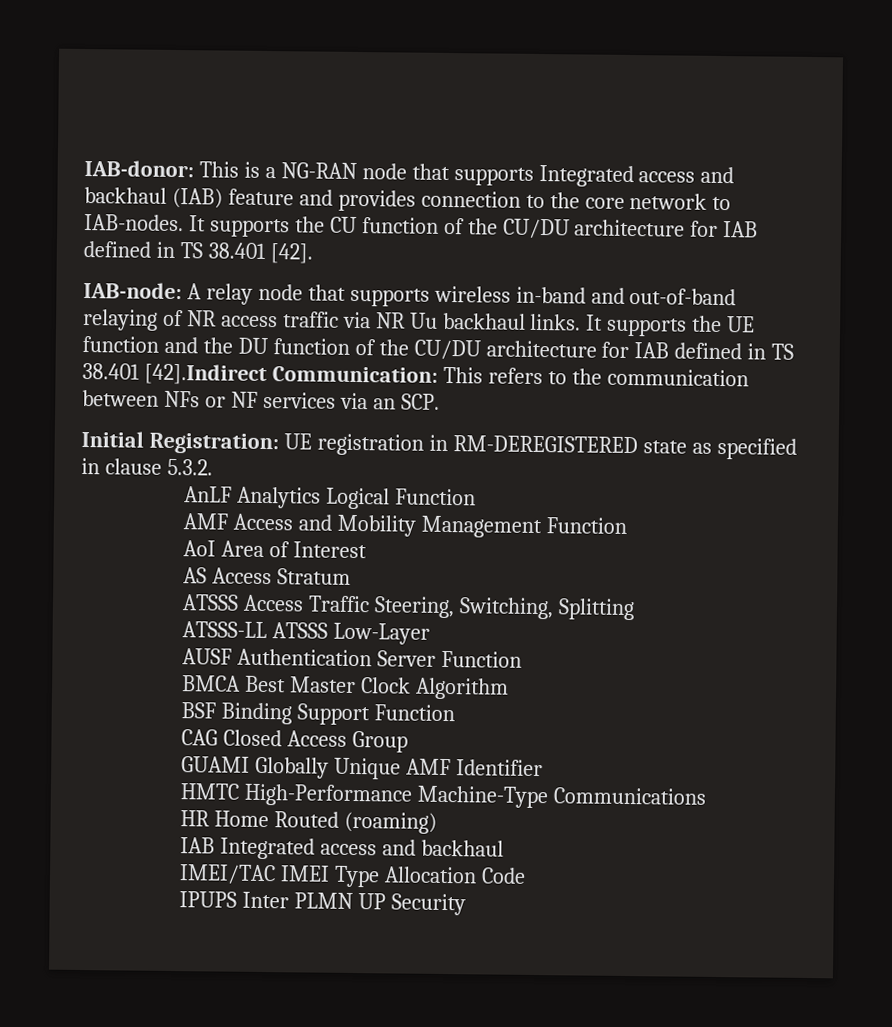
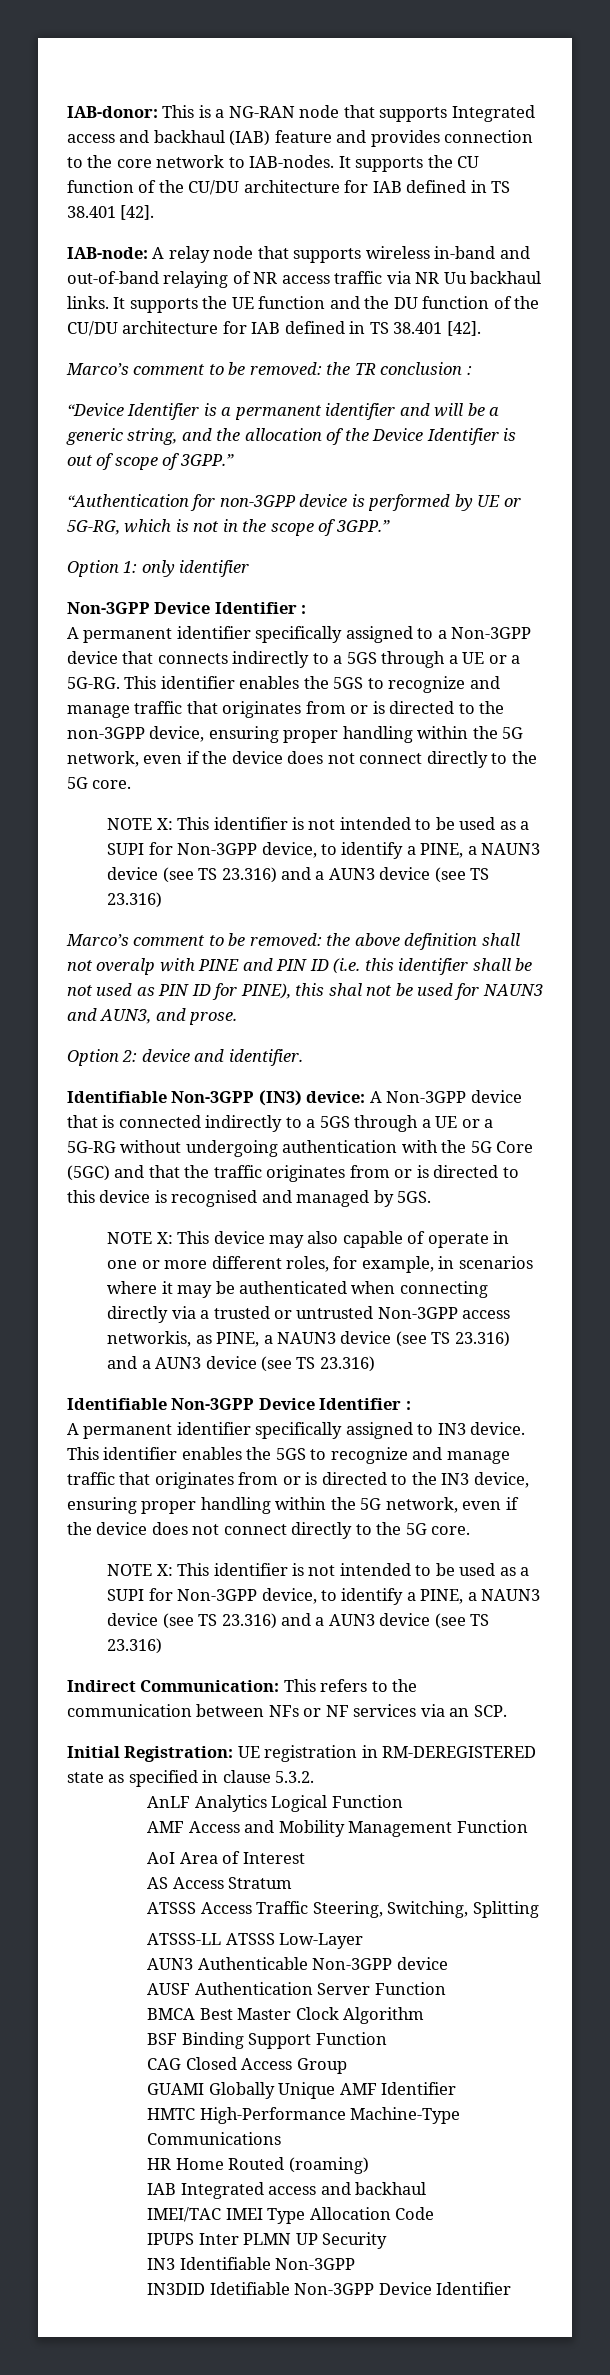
- It supports the UE function and the DU function of the CU/DU architecture for IAB defined in TS 38.401 [42].Indirect Communication: This refers to the communication between NFs or NF services via an SCP.
+ It supports the UE function and the DU function of the CU/DU architecture for IAB defined in TS 38.401 [42].
+ Marco’s comment to be removed: the TR conclusion :
+ “Device Identifier is a permanent identifier and will be a generic string, and the allocation of the Device Identifier is out of scope of 3GPP.”
+ “Authentication for non-3GPP device is performed by UE or 5G-RG, which is not in the scope of 3GPP.”
+ Option 1: only identifier
+ Non-3GPP Device Identifier :
+ A permanent identifier specifically assigned to a Non-3GPP device that connects indirectly to a 5GS through a UE or a 5G-RG. This identifier enables the 5GS to recognize and manage traffic that originates from or is directed to the non-3GPP device, ensuring proper handling within the 5G network, even if the device does not connect directly to the 5G core.
+ NOTE X: This identifier is not intended to be used as a SUPI for Non-3GPP device, to identify a PINE, a NAUN3 device (see TS 23.316) and a AUN3 device (see TS 23.316)
+ Marco’s comment to be removed: the above definition shall not overalp with PINE and PIN ID (i.e. this identifier shall be not used as PIN ID for PINE), this shal not be used for NAUN3 and AUN3, and prose.
+ Option 2: device and identifier.
+ Identifiable Non-3GPP (IN3) device: A Non-3GPP device that is connected indirectly to a 5GS through a UE or a 5G-RG without undergoing authentication with the 5G Core (5GC) and that the traffic originates from or is directed to this device is recognised and managed by 5GS.
+ NOTE X: This device may also capable of operate in one or more different roles, for example, in scenarios where it may be authenticated when connecting directly via a trusted or untrusted Non-3GPP access networkis, as PINE, a NAUN3 device (see TS 23.316) and a AUN3 device (see TS 23.316)
+ Identifiable Non-3GPP Device Identifier :
+ A permanent identifier specifically assigned to IN3 device. This identifier enables the 5GS to recognize and manage traffic that originates from or is directed to the IN3 device, ensuring proper handling within the 5G network, even if the device does not connect directly to the 5G core.
+ NOTE X: This identifier is not intended to be used as a SUPI for Non-3GPP device, to identify a PINE, a NAUN3 device (see TS 23.316) and a AUN3 device (see TS 23.316)
+ Indirect Communication: This refers to the communication between NFs or NF services via an SCP.
+ AUN3 Authenticable Non-3GPP device
+ IN3 Identifiable Non-3GPP
+ IN3DID Idetifiable Non-3GPP Device Identifier

